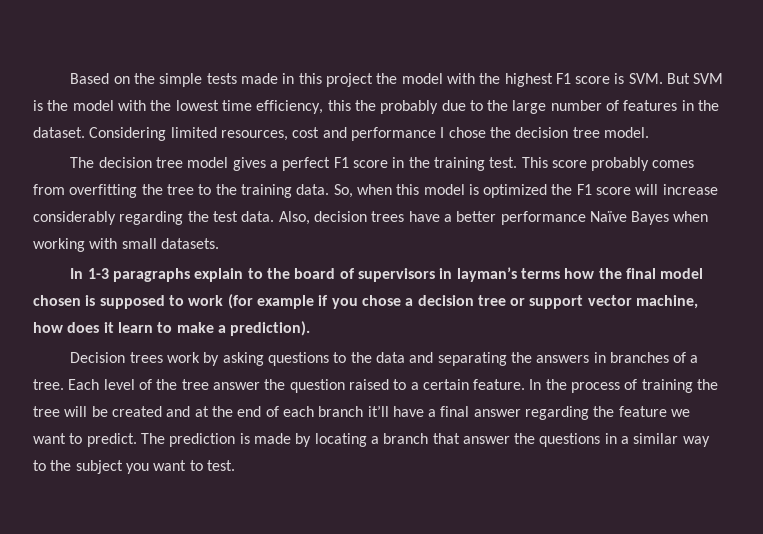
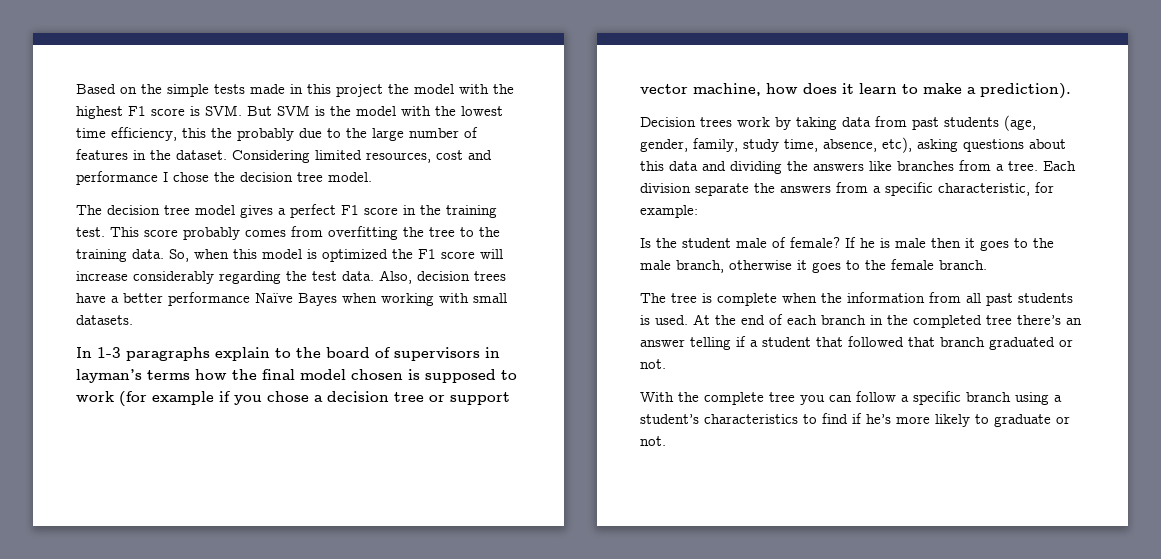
- Decision trees work by asking questions to the data and separating the answers in branches of a tree. Each level of the tree answer the question raised to a certain feature. In the process of training the tree will be created and at the end of each branch it’ll have a final answer regarding the feature we want to predict. The prediction is made by locating a branch that answer the questions in a similar way to the subject you want to test.
+ Decision trees work by taking data from past students (age, gender, family, study time, absence, etc), asking questions about this data and dividing the answers like branches from a tree. Each division separate the answers from a specific characteristic, for example:
+ Is the student male of female? If he is male then it goes to the male branch, otherwise it goes to the female branch.
+ The tree is complete when the information from all past students is used. At the end of each branch in the completed tree there’s an answer telling if a student that followed that branch graduated or not.
+ With the complete tree you can follow a specific branch using a student’s characteristics to find if he’s more likely to graduate or not.

